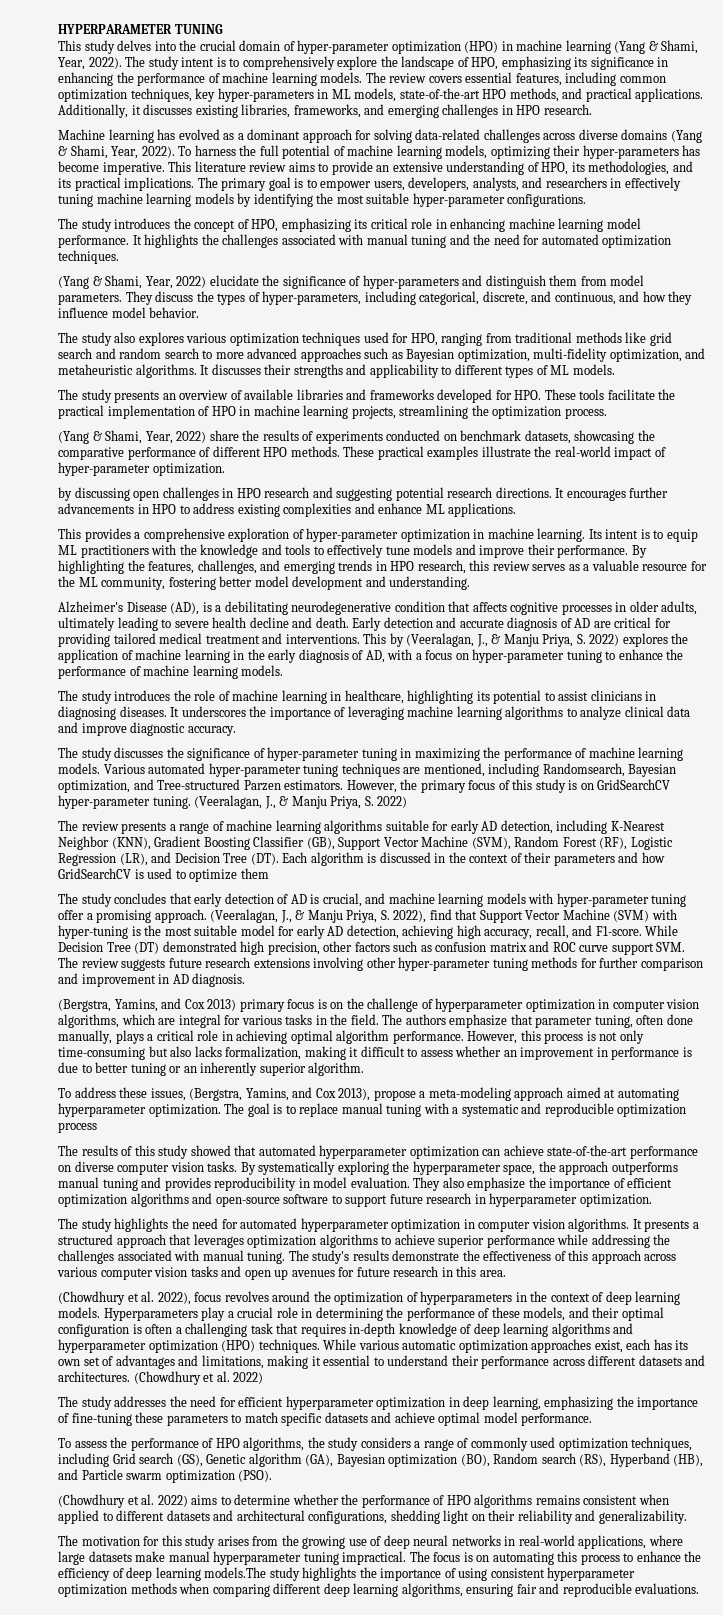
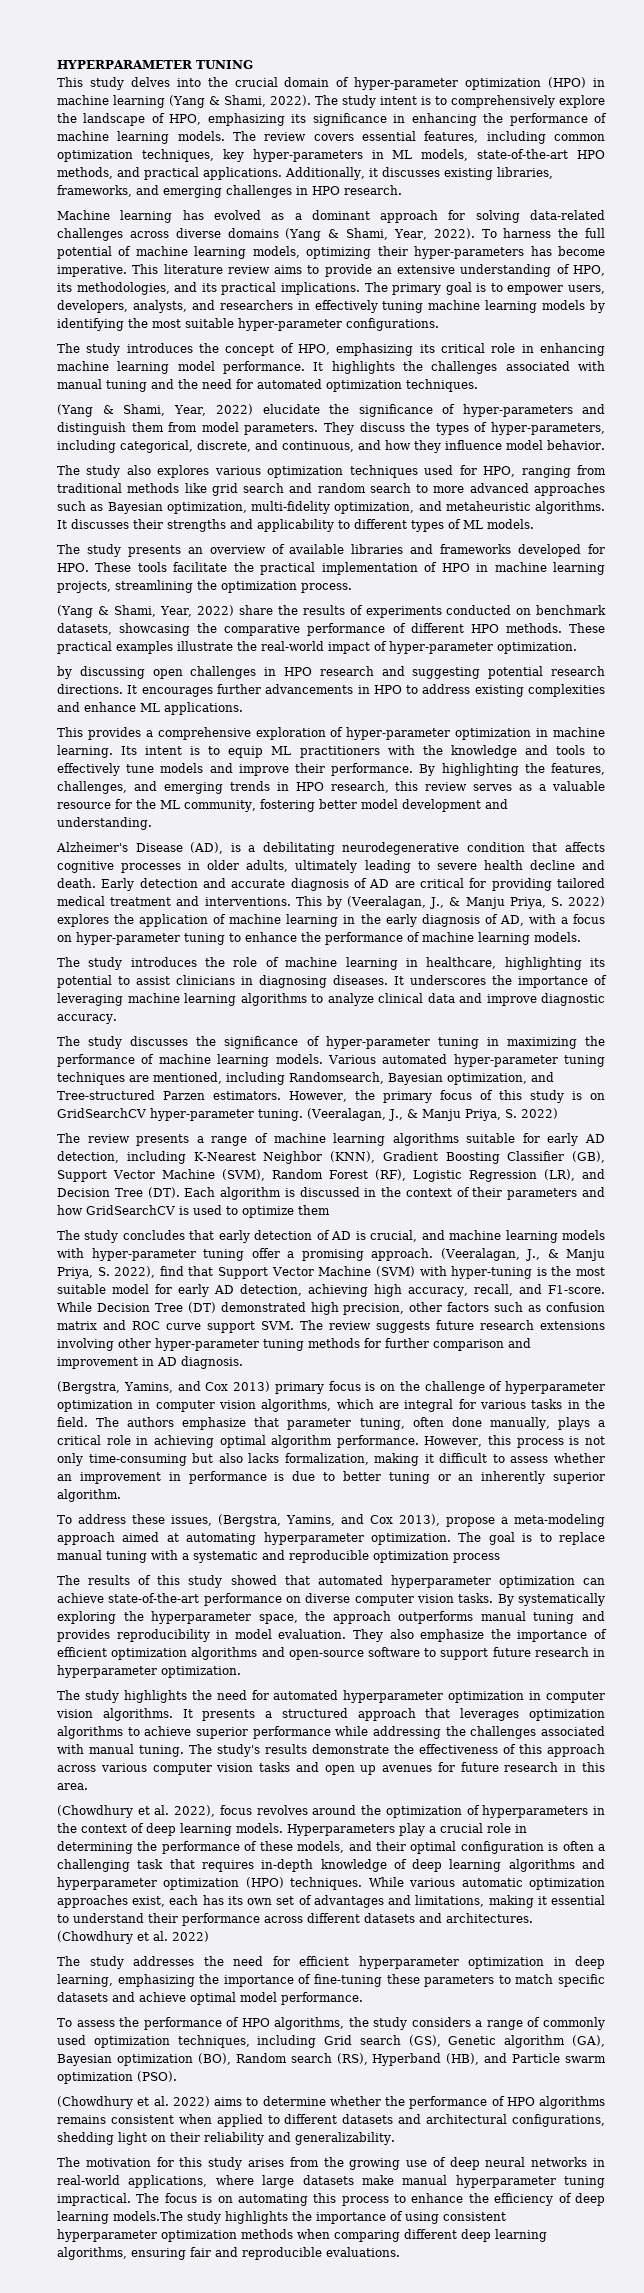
- This study delves into the crucial domain of hyper-parameter optimization (HPO) in machine learning (Yang & Shami, Year, 2022).
+ This study delves into the crucial domain of hyper-parameter optimization (HPO) in machine learning (Yang & Shami, 2022).

